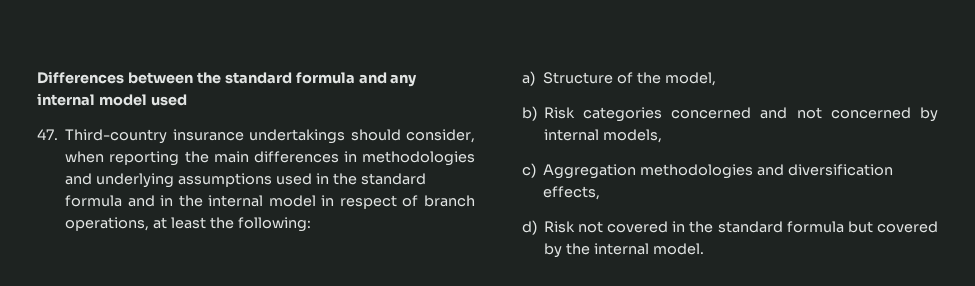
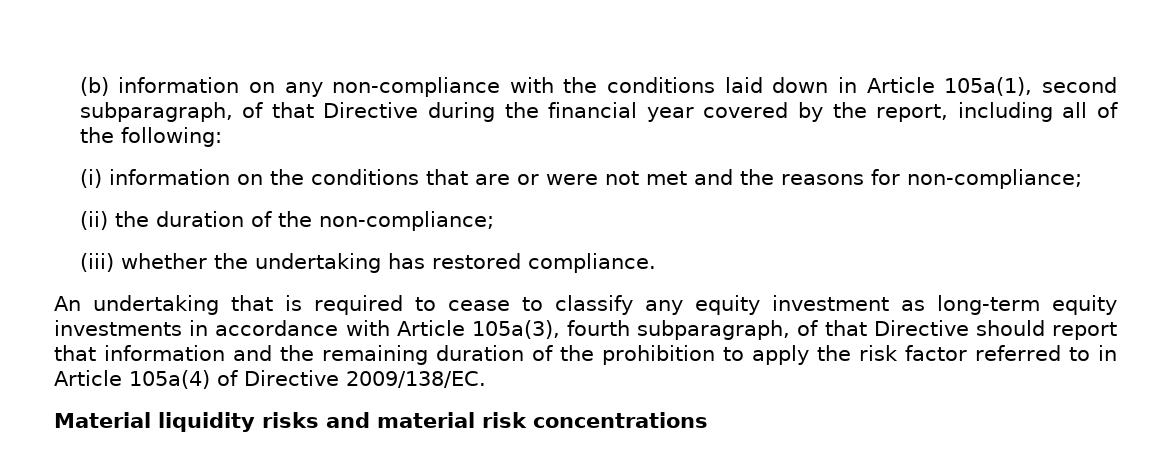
- Differences between the standard formula and any internal model used
- 47. Third-country insurance undertakings should consider, when reporting the main differences in methodologies and underlying assumptions used in the standard formula and in the internal model in respect of branch operations, at least the following:
- a) Structure of the model,
- b) Risk categories concerned and not concerned by internal models,
- c) Aggregation methodologies and diversification effects,
- d) Risk not covered in the standard formula but covered by the internal model.
+ (b) information on any non-compliance with the conditions laid down in Article 105a(1), second subparagraph, of that Directive during the financial year covered by the report, including all of the following:
+ (i) information on the conditions that are or were not met and the reasons for non-compliance;
+ (ii) the duration of the non-compliance;
+ (iii) whether the undertaking has restored compliance.
+ An undertaking that is required to cease to classify any equity investment as long-term equity investments in accordance with Article 105a(3), fourth subparagraph, of that Directive should report that information and the remaining duration of the prohibition to apply the risk factor referred to in Article 105a(4) of Directive 2009/138/EC.
+ Material liquidity risks and material risk concentrations

